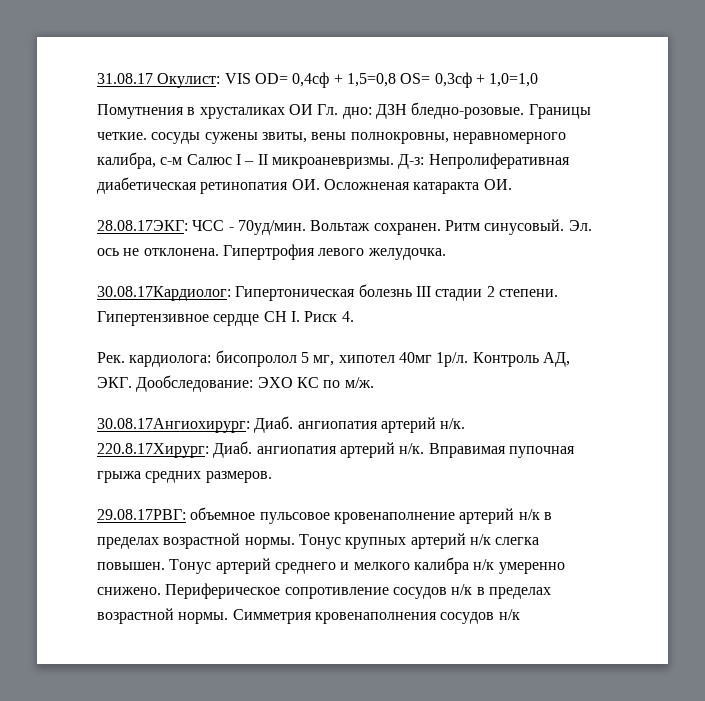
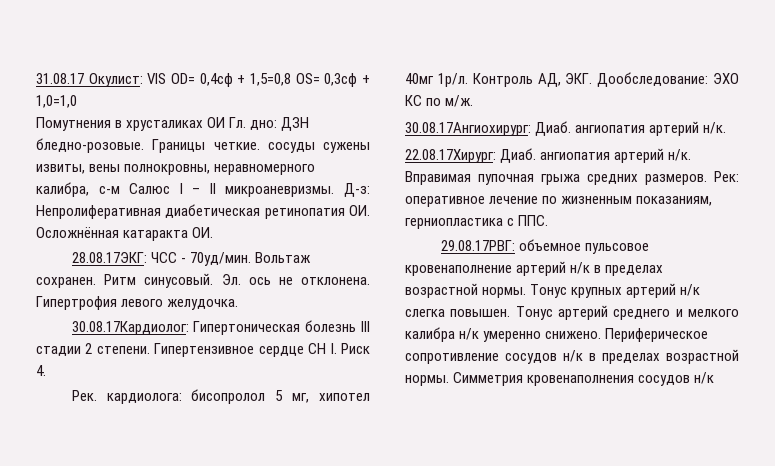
- Границы четкие. сосуды сужены звиты, вены полнокровны, неравномерного калибра, с-м Салюс I – II микроаневризмы.
+ Границы четкие. сосуды сужены извиты, вены полнокровны, неравномерного калибра, с-м Салюс I – II микроаневризмы.
- Д-з: Непролиферативная диабетическая ретинопатия ОИ. Осложненая катаракта ОИ.
+ Д-з: Непролиферативная диабетическая ретинопатия ОИ. Осложнённая катаракта ОИ.
- 220.8.17Хирург: Диаб. ангиопатия артерий н/к.
+ 22.08.17Хирург: Диаб. ангиопатия артерий н/к.
+ Рек: оперативное лечение по жизненным показаниям, герниопластика с ППС.

